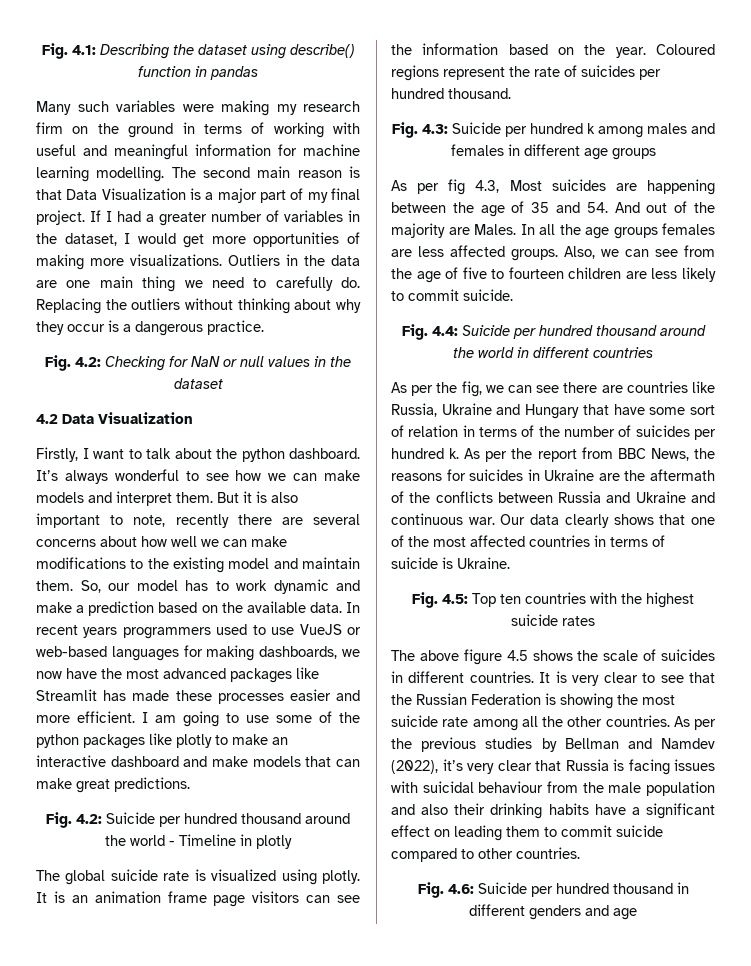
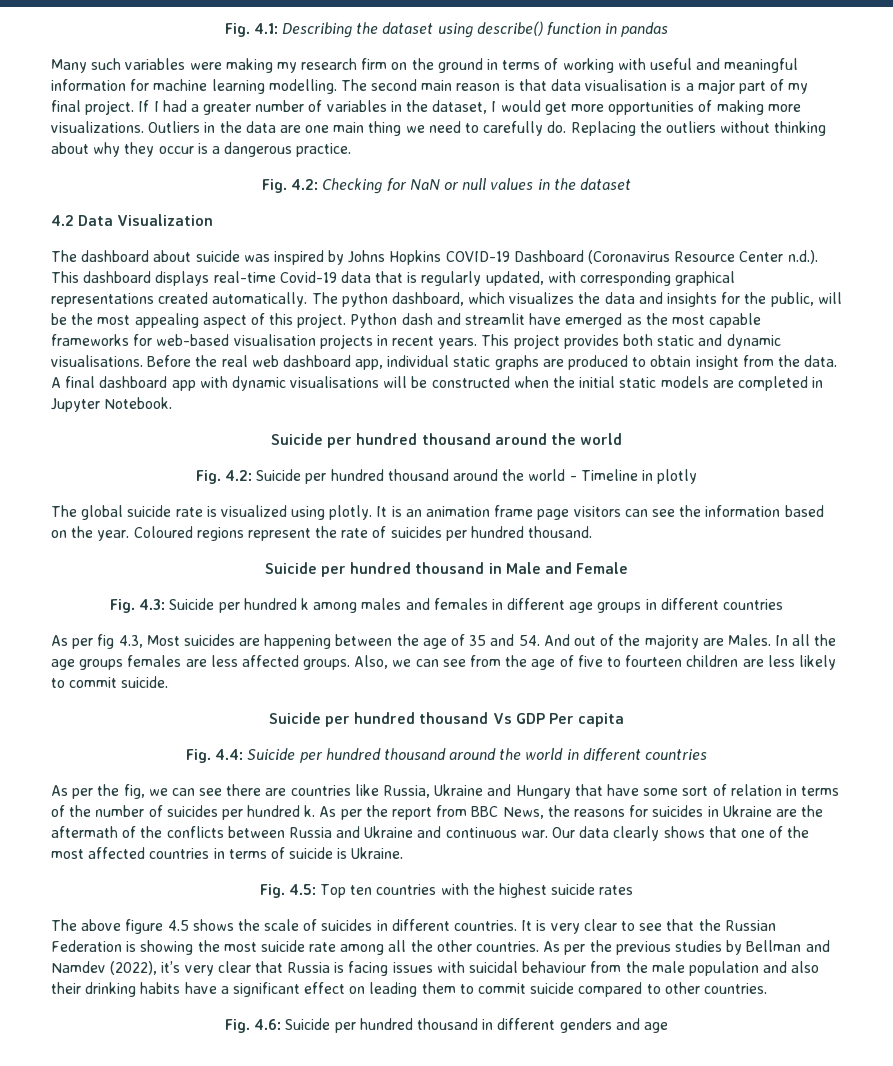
- The second main reason is that Data Visualization is a major part of my final project.
+ The second main reason is that data visualisation is a major part of my final project.
- Firstly, I want to talk about the python dashboard. It’s always wonderful to see how we can make models and interpret them. But it is also important to note, recently there are several concerns about how well we can make modifications to the existing model and maintain them. So, our model has to work dynamic and make a prediction based on the available data. In recent years programmers used to use VueJS or web-based languages for making dashboards, we now have the most advanced packages like Streamlit has made these processes easier and more efficient. I am going to use some of the python packages like plotly to make an interactive dashboard and make models that can make great predictions.
+ The dashboard about suicide was inspired by Johns Hopkins COVID-19 Dashboard (Coronavirus Resource Center n.d.). This dashboard displays real-time Covid-19 data that is regularly updated, with corresponding graphical representations created automatically. The python dashboard, which visualizes the data and insights for the public, will be the most appealing aspect of this project. Python dash and streamlit have emerged as the most capable frameworks for web-based visualisation projects in recent years. This project provides both static and dynamic visualisations. Before the real web dashboard app, individual static graphs are produced to obtain insight from the data. A final dashboard app with dynamic visualisations will be constructed when the initial static models are completed in Jupyter Notebook.
+ Suicide per hundred thousand around the world
+ Suicide per hundred thousand in Male and Female
- Fig. 4.3: Suicide per hundred k among males and females in different age groups
+ Fig. 4.3: Suicide per hundred k among males and females in different age groups in different countries
+ Suicide per hundred thousand Vs GDP Per capita

